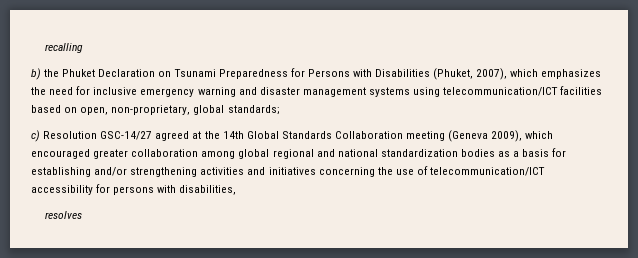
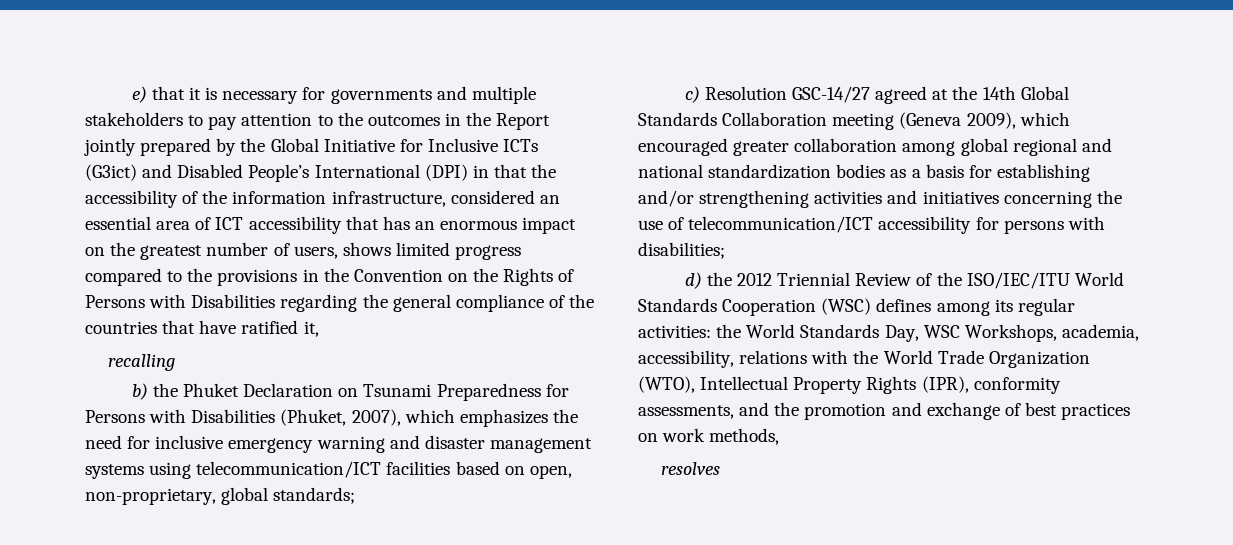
+ e) that it is necessary for governments and multiple stakeholders to pay attention to the outcomes in the Report jointly prepared by the Global Initiative for Inclusive ICTs (G3ict) and Disabled People’s International (DPI) in that the accessibility of the information infrastructure, considered an essential area of ICT accessibility that has an enormous impact on the greatest number of users, shows limited progress compared to the provisions in the Convention on the Rights of Persons with Disabilities regarding the general compliance of the countries that have ratified it,
- c) Resolution GSC-14/27 agreed at the 14th Global Standards Collaboration meeting (Geneva 2009), which encouraged greater collaboration among global regional and national standardization bodies as a basis for establishing and/or strengthening activities and initiatives concerning the use of telecommunication/ICT accessibility for persons with disabilities,
+ c) Resolution GSC-14/27 agreed at the 14th Global Standards Collaboration meeting (Geneva 2009), which encouraged greater collaboration among global regional and national standardization bodies as a basis for establishing and/or strengthening activities and initiatives concerning the use of telecommunication/ICT accessibility for persons with disabilities;
+ d) the 2012 Triennial Review of the ISO/IEC/ITU World Standards Cooperation (WSC) defines among its regular activities: the World Standards Day, WSC Workshops, academia, accessibility, relations with the World Trade Organization (WTO), Intellectual Property Rights (IPR), conformity assessments, and the promotion and exchange of best practices on work methods,

